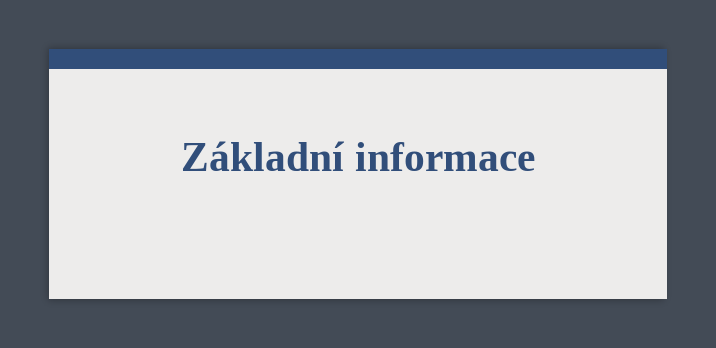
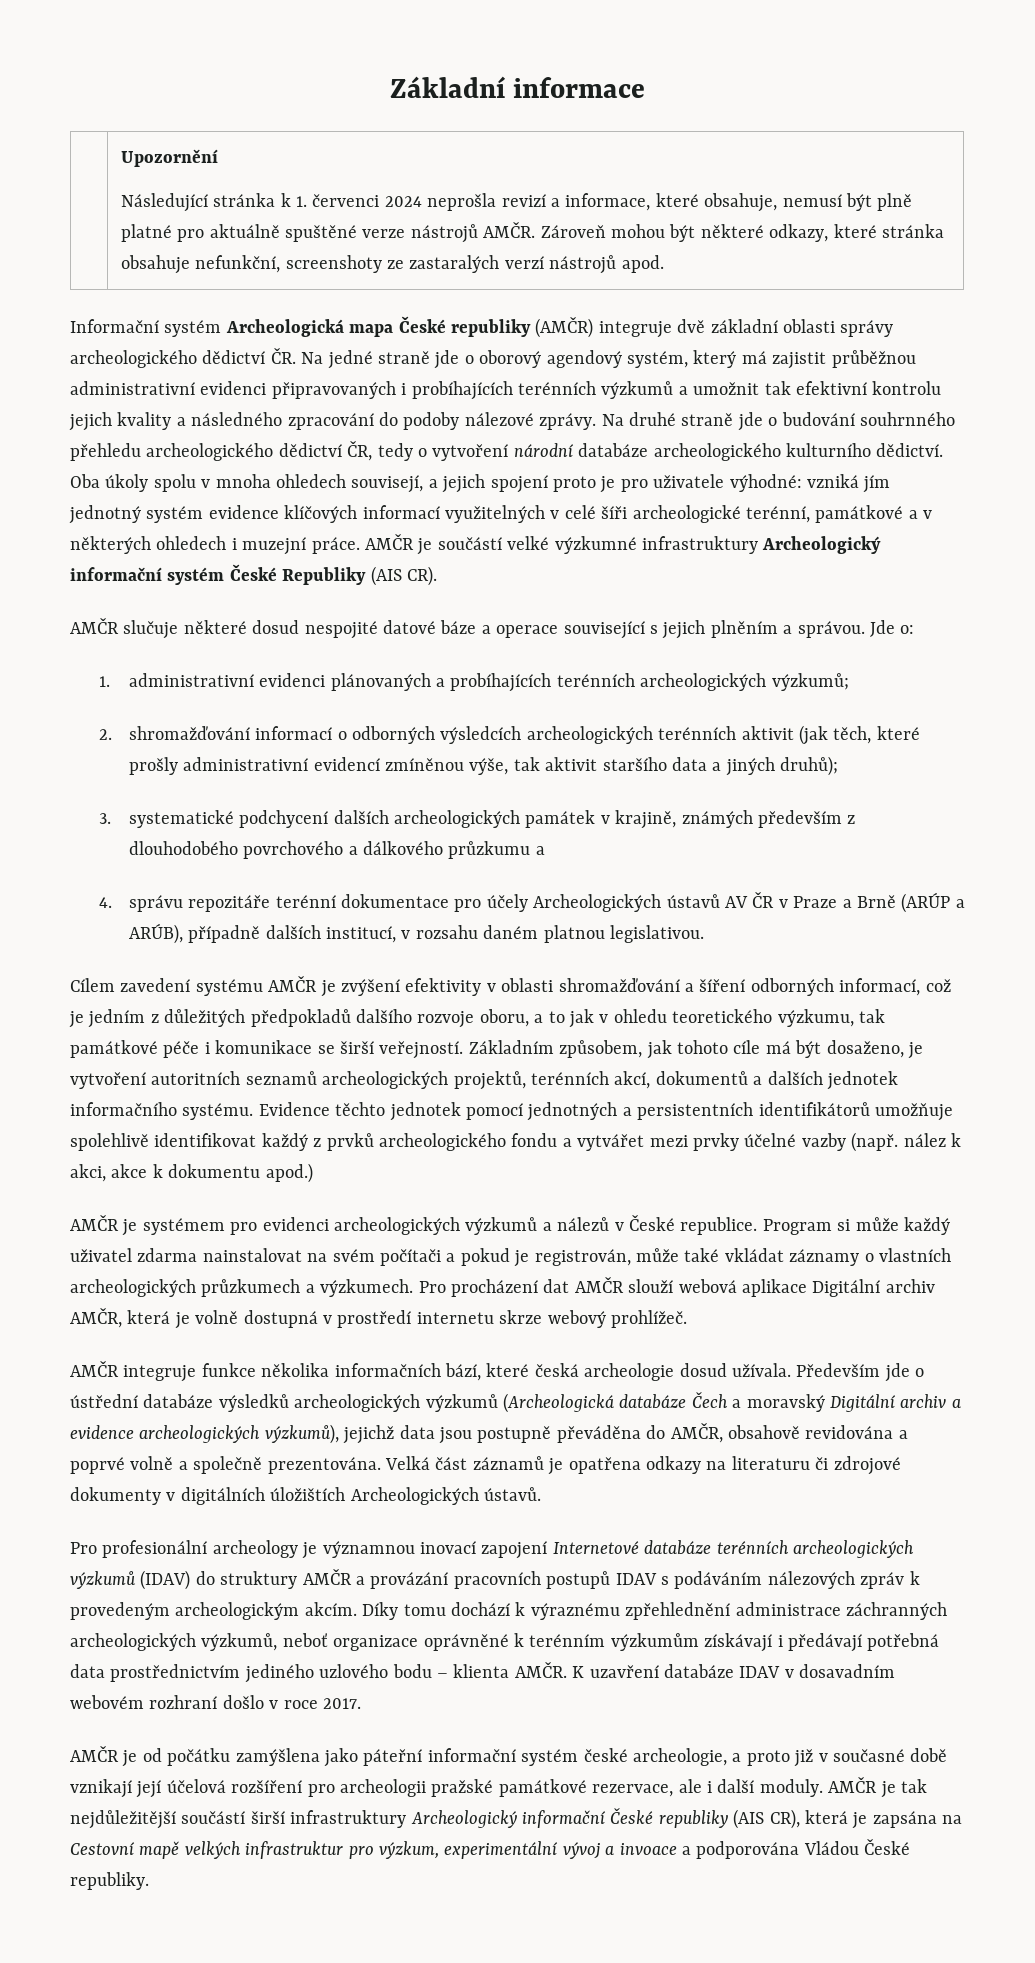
+ | Upozornění
+ Následující stránka k 1. červenci 2024 neprošla revizí a informace, které obsahuje, nemusí být plně platné pro aktuálně spuštěné verze nástrojů AMČR. Zároveň mohou být některé odkazy, které stránka obsahuje nefunkční, screenshoty ze zastaralých verzí nástrojů apod.
+ Informační systém Archeologická mapa České republiky (AMČR) integruje dvě základní oblasti správy archeologického dědictví ČR. Na jedné straně jde o oborový agendový systém, který má zajistit průběžnou administrativní evidenci připravovaných i probíhajících terénních výzkumů a umožnit tak efektivní kontrolu jejich kvality a následného zpracování do podoby nálezové zprávy. Na druhé straně jde o budování souhrnného přehledu archeologického dědictví ČR, tedy o vytvoření národní databáze archeologického kulturního dědictví. Oba úkoly spolu v mnoha ohledech souvisejí, a jejich spojení proto je pro uživatele výhodné: vzniká jím jednotný systém evidence klíčových informací využitelných v celé šíři archeologické terénní, památkové a v některých ohledech i muzejní práce. AMČR je součástí velké výzkumné infrastruktury Archeologický informační systém České Republiky (AIS CR).
+ AMČR slučuje některé dosud nespojité datové báze a operace související s jejich plněním a správou. Jde o:
+ 1. administrativní evidenci plánovaných a probíhajících terénních archeologických výzkumů;
+ 2. shromažďování informací o odborných výsledcích archeologických terénních aktivit (jak těch, které prošly administrativní evidencí zmíněnou výše, tak aktivit staršího data a jiných druhů);
+ 3. systematické podchycení dalších archeologických památek v krajině, známých především z dlouhodobého povrchového a dálkového průzkumu a
+ 4. správu repozitáře terénní dokumentace pro účely Archeologických ústavů AV ČR v Praze a Brně (ARÚP a ARÚB), případně dalších institucí, v rozsahu daném platnou legislativou.
+ Cílem zavedení systému AMČR je zvýšení efektivity v oblasti shromažďování a šíření odborných informací, což je jedním z důležitých předpokladů dalšího rozvoje oboru, a to jak v ohledu teoretického výzkumu, tak památkové péče i komunikace se širší veřejností. Základním způsobem, jak tohoto cíle má být dosaženo, je vytvoření autoritních seznamů archeologických projektů, terénních akcí, dokumentů a dalších jednotek informačního systému. Evidence těchto jednotek pomocí jednotných a persistentních identifikátorů umožňuje spolehlivě identifikovat každý z prvků archeologického fondu a vytvářet mezi prvky účelné vazby (např. nález k akci, akce k dokumentu apod.)
+ AMČR je systémem pro evidenci archeologických výzkumů a nálezů v České republice. Program si může každý uživatel zdarma nainstalovat na svém počítači a pokud je registrován, může také vkládat záznamy o vlastních archeologických průzkumech a výzkumech. Pro procházení dat AMČR slouží webová aplikace Digitální archiv AMČR, která je volně dostupná v prostředí internetu skrze webový prohlížeč.
+ AMČR integruje funkce několika informačních bází, které česká archeologie dosud užívala. Především jde o ústřední databáze výsledků archeologických výzkumů (Archeologická databáze Čech a moravský Digitální archiv a evidence archeologických výzkumů), jejichž data jsou postupně převáděna do AMČR, obsahově revidována a poprvé volně a společně prezentována. Velká část záznamů je opatřena odkazy na literaturu či zdrojové dokumenty v digitálních úložištích Archeologických ústavů.
+ Pro profesionální archeology je významnou inovací zapojení Internetové databáze terénních archeologických výzkumů (IDAV) do struktury AMČR a provázání pracovních postupů IDAV s podáváním nálezových zpráv k provedeným archeologickým akcím. Díky tomu dochází k výraznému zpřehlednění administrace záchranných archeologických výzkumů, neboť organizace oprávněné k terénním výzkumům získávají i předávají potřebná data prostřednictvím jediného uzlového bodu – klienta AMČR. K uzavření databáze IDAV v dosavadním webovém rozhraní došlo v roce 2017.
+ AMČR je od počátku zamýšlena jako páteřní informační systém české archeologie, a proto již v současné době vznikají její účelová rozšíření pro archeologii pražské památkové rezervace, ale i další moduly. AMČR je tak nejdůležitější součástí širší infrastruktury Archeologický informační České republiky (AIS CR), která je zapsána na Cestovní mapě velkých infrastruktur pro výzkum, experimentální vývoj a invoace a podporována Vládou České republiky.

